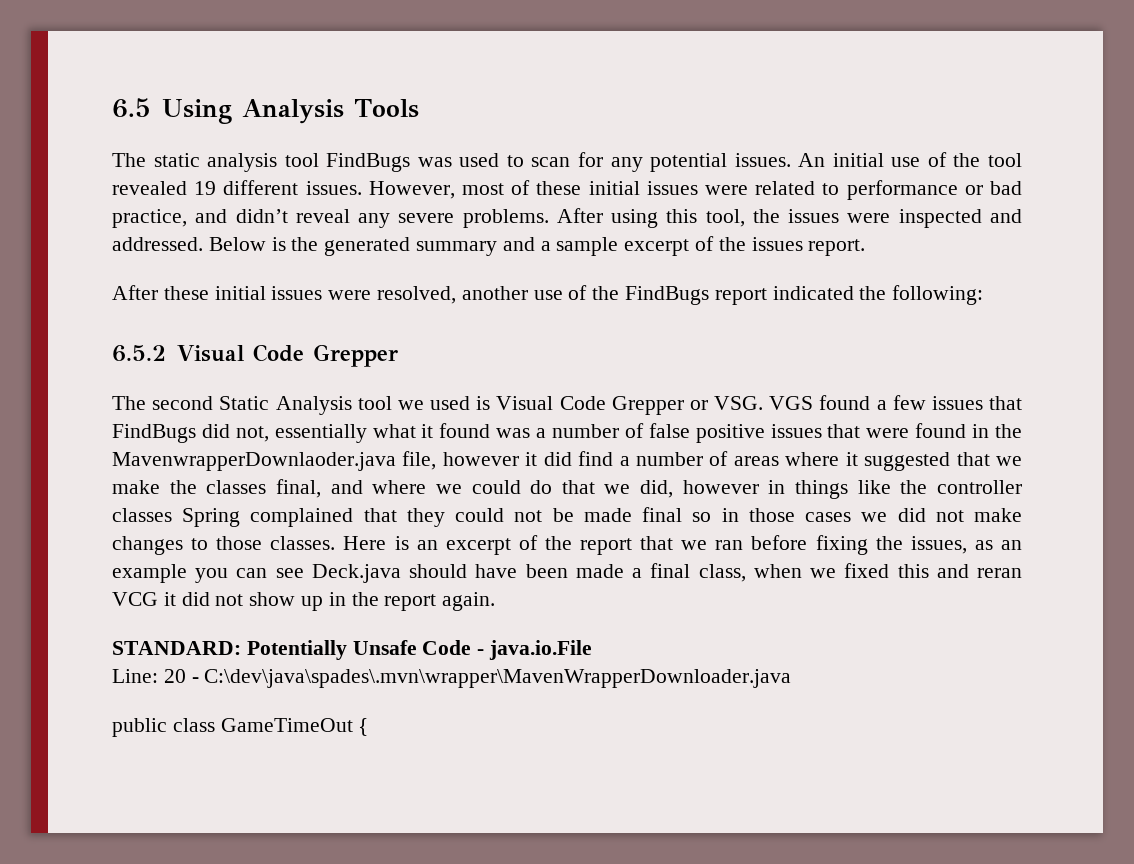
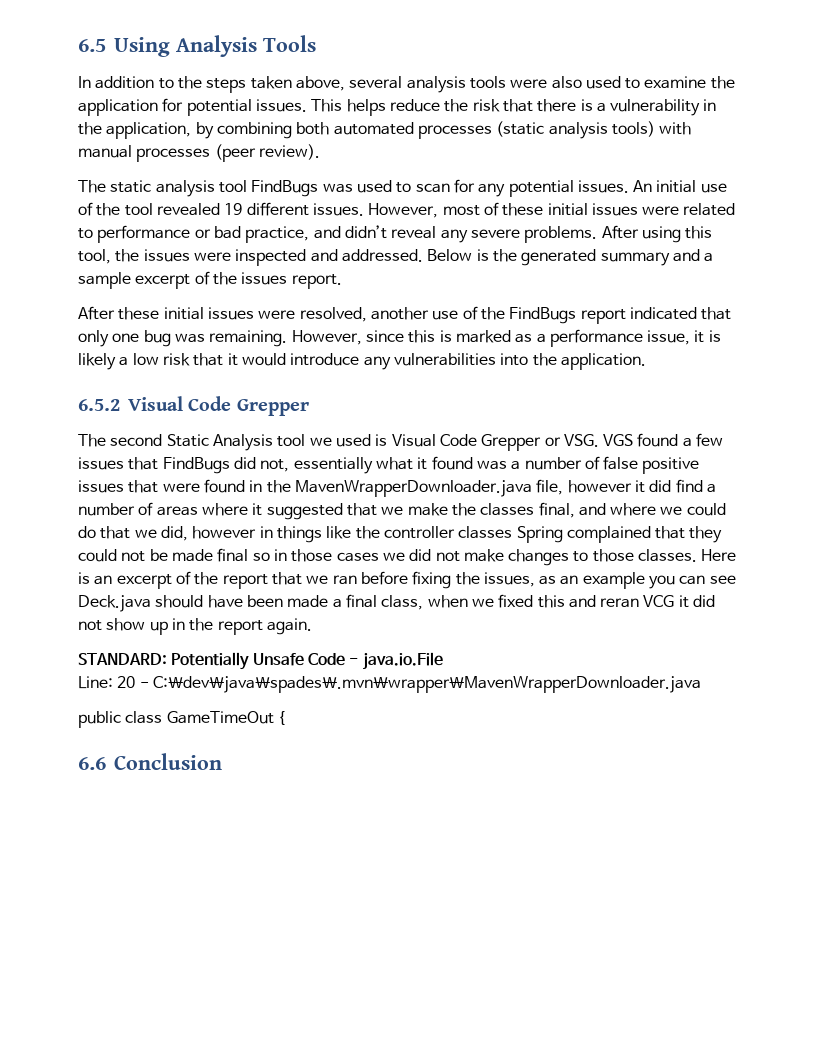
+ In addition to the steps taken above, several analysis tools were also used to examine the application for potential issues. This helps reduce the risk that there is a vulnerability in the application, by combining both automated processes (static analysis tools) with manual processes (peer review).
- After these initial issues were resolved, another use of the FindBugs report indicated the following:
+ After these initial issues were resolved, another use of the FindBugs report indicated that only one bug was remaining. However, since this is marked as a performance issue, it is likely a low risk that it would introduce any vulnerabilities into the application.
- The second Static Analysis tool we used is Visual Code Grepper or VSG. VGS found a few issues that FindBugs did not, essentially what it found was a number of false positive issues that were found in the MavenwrapperDownlaoder.java file, however it did find a number of areas where it suggested that we make the classes final, and where we could do that we did, however in things like the controller classes Spring complained that they could not be made final so in those cases we did not make changes to those classes.
+ The second Static Analysis tool we used is Visual Code Grepper or VSG. VGS found a few issues that FindBugs did not, essentially what it found was a number of false positive issues that were found in the MavenWrapperDownloader.java file, however it did find a number of areas where it suggested that we make the classes final, and where we could do that we did, however in things like the controller classes Spring complained that they could not be made final so in those cases we did not make changes to those classes.
+ 6.6 Conclusion

